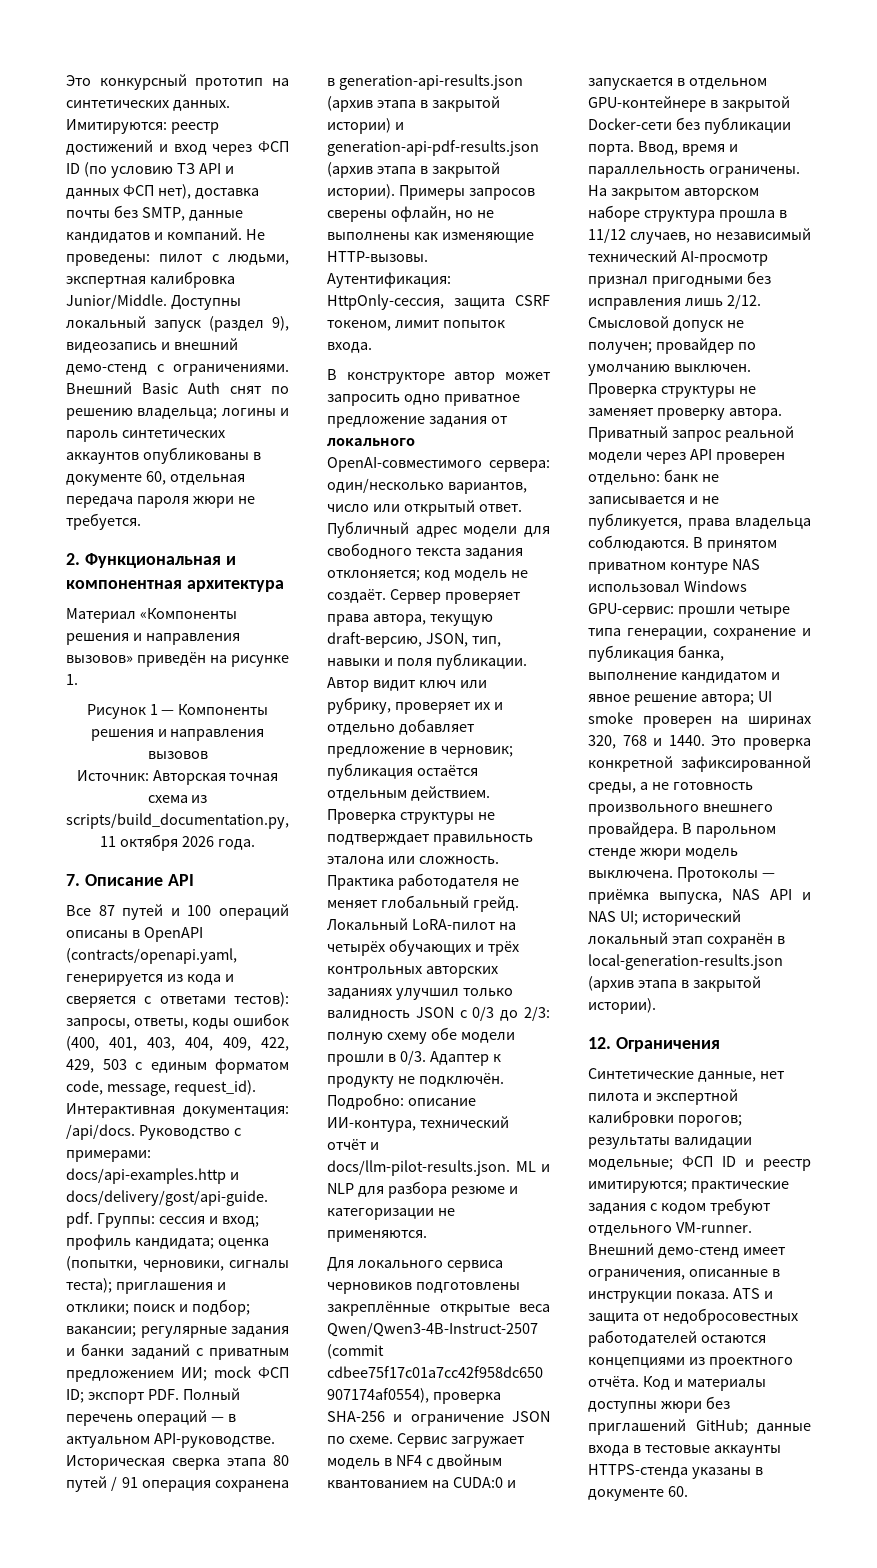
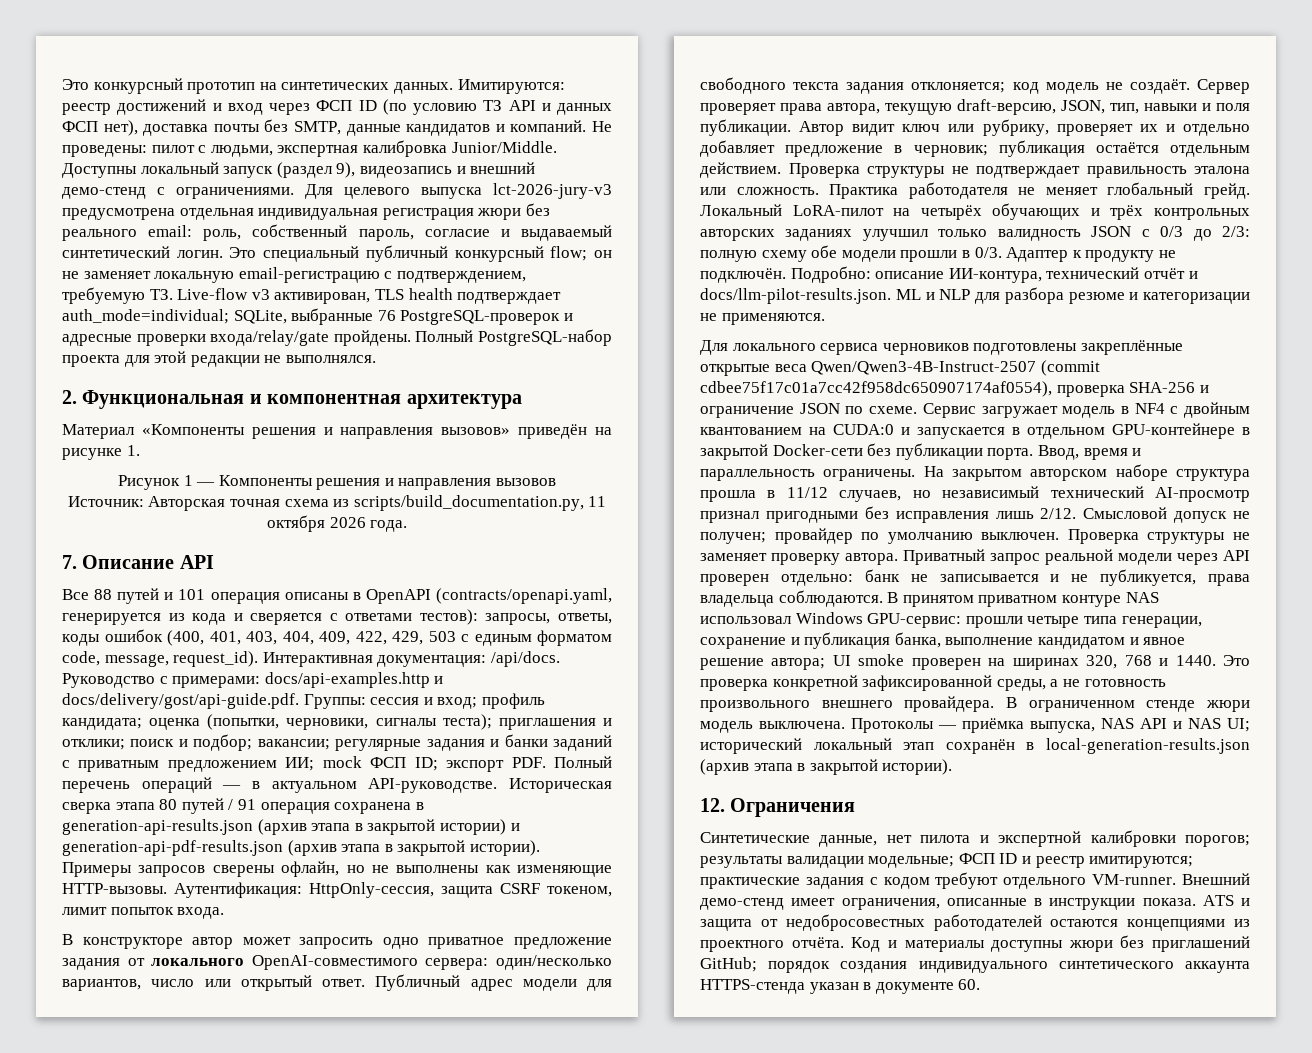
- Внешний Basic Auth снят по решению владельца; логины и пароль синтетических аккаунтов опубликованы в документе 60, отдельная передача пароля жюри не требуется.
+ Для целевого выпуска lct-2026-jury-v3 предусмотрена отдельная индивидуальная регистрация жюри без реального email: роль, собственный пароль, согласие и выдаваемый синтетический логин. Это специальный публичный конкурсный flow; он не заменяет локальную email-регистрацию с подтверждением, требуемую ТЗ. Live-flow v3 активирован, TLS health подтверждает auth_mode=individual; SQLite, выбранные 76 PostgreSQL-проверок и адресные проверки входа/relay/gate пройдены. Полный PostgreSQL-набор проекта для этой редакции не выполнялся.
- Все 87 путей и 100 операций описаны в OpenAPI (contracts/openapi.yaml, генерируется из кода и сверяется с ответами тестов): запросы, ответы, коды ошибок (400, 401, 403, 404, 409, 422, 429, 503 с единым форматом code, message, request_id).
+ Все 88 путей и 101 операция описаны в OpenAPI (contracts/openapi.yaml, генерируется из кода и сверяется с ответами тестов): запросы, ответы, коды ошибок (400, 401, 403, 404, 409, 422, 429, 503 с единым форматом code, message, request_id).
- В парольном стенде жюри модель выключена.
+ В ограниченном стенде жюри модель выключена.
- Код и материалы доступны жюри без приглашений GitHub; данные входа в тестовые аккаунты HTTPS-стенда указаны в документе 60.
+ Код и материалы доступны жюри без приглашений GitHub; порядок создания индивидуального синтетического аккаунта HTTPS-стенда указан в документе 60.

